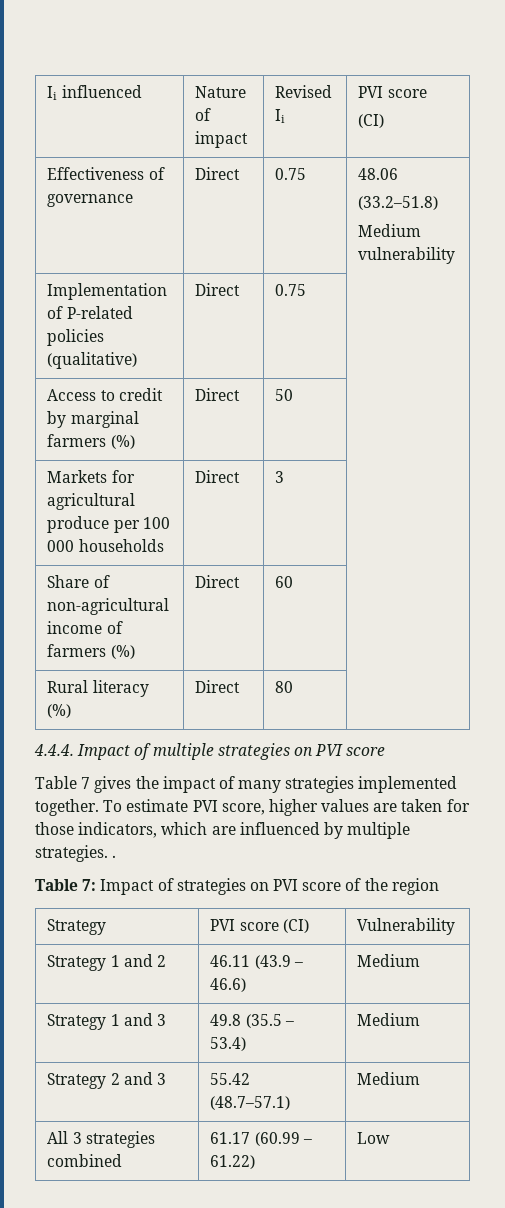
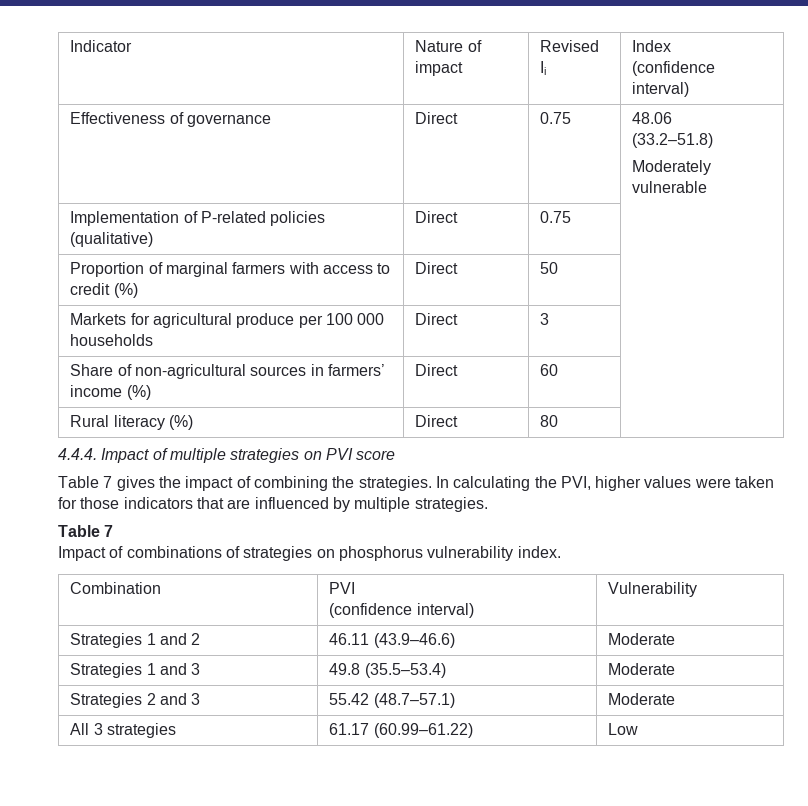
- Ii influenced | Nature of impact | Revised Ii | PVI score
- (CI)
+ Indicator | Nature of impact | Revised Ii | Index
+ (confidence interval)
  Effectiveness of governance | Direct | 0.75 | 48.06
  (33.2–51.8)
- Medium vulnerability
+ Moderately vulnerable
- Access to credit by marginal farmers (%) | Direct | 50 |
+ Proportion of marginal farmers with access to credit (%) | Direct | 50 |
- Share of non-agricultural income of farmers (%) | Direct | 60 |
+ Share of non-agricultural sources in farmers’ income (%) | Direct | 60 |
- Table 7 gives the impact of many strategies implemented together. To estimate PVI score, higher values are taken for those indicators, which are influenced by multiple strategies. .
- Table 7: Impact of strategies on PVI score of the region
- Strategy | PVI score (CI) | Vulnerability
+ Table 7 gives the impact of combining the strategies. In calculating the PVI, higher values were taken for those indicators that are influenced by multiple strategies.
+ Table 7
+ Impact of combinations of strategies on phosphorus vulnerability index.
+ Combination | PVI
+ (confidence interval) | Vulnerability
- Strategy 1 and 2 | 46.11 (43.9 – 46.6) | Medium
- Strategy 1 and 3 | 49.8 (35.5 – 53.4) | Medium
- Strategy 2 and 3 | 55.42 (48.7–57.1) | Medium
+ Strategies 1 and 2 | 46.11 (43.9–46.6) | Moderate
+ Strategies 1 and 3 | 49.8 (35.5–53.4) | Moderate
+ Strategies 2 and 3 | 55.42 (48.7–57.1) | Moderate
- All 3 strategies combined | 61.17 (60.99 – 61.22) | Low
+ All 3 strategies | 61.17 (60.99–61.22) | Low

